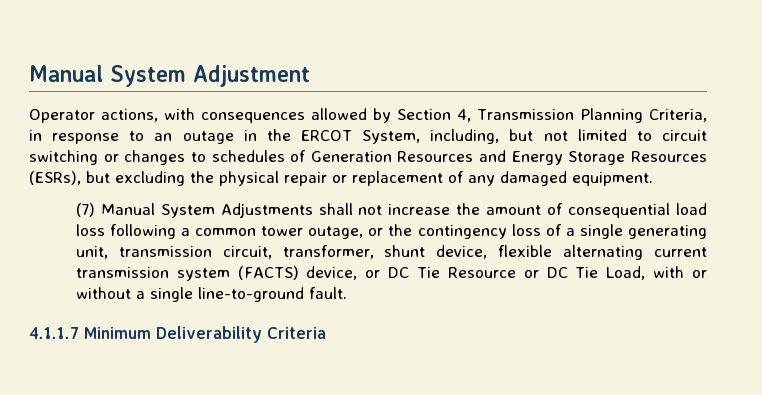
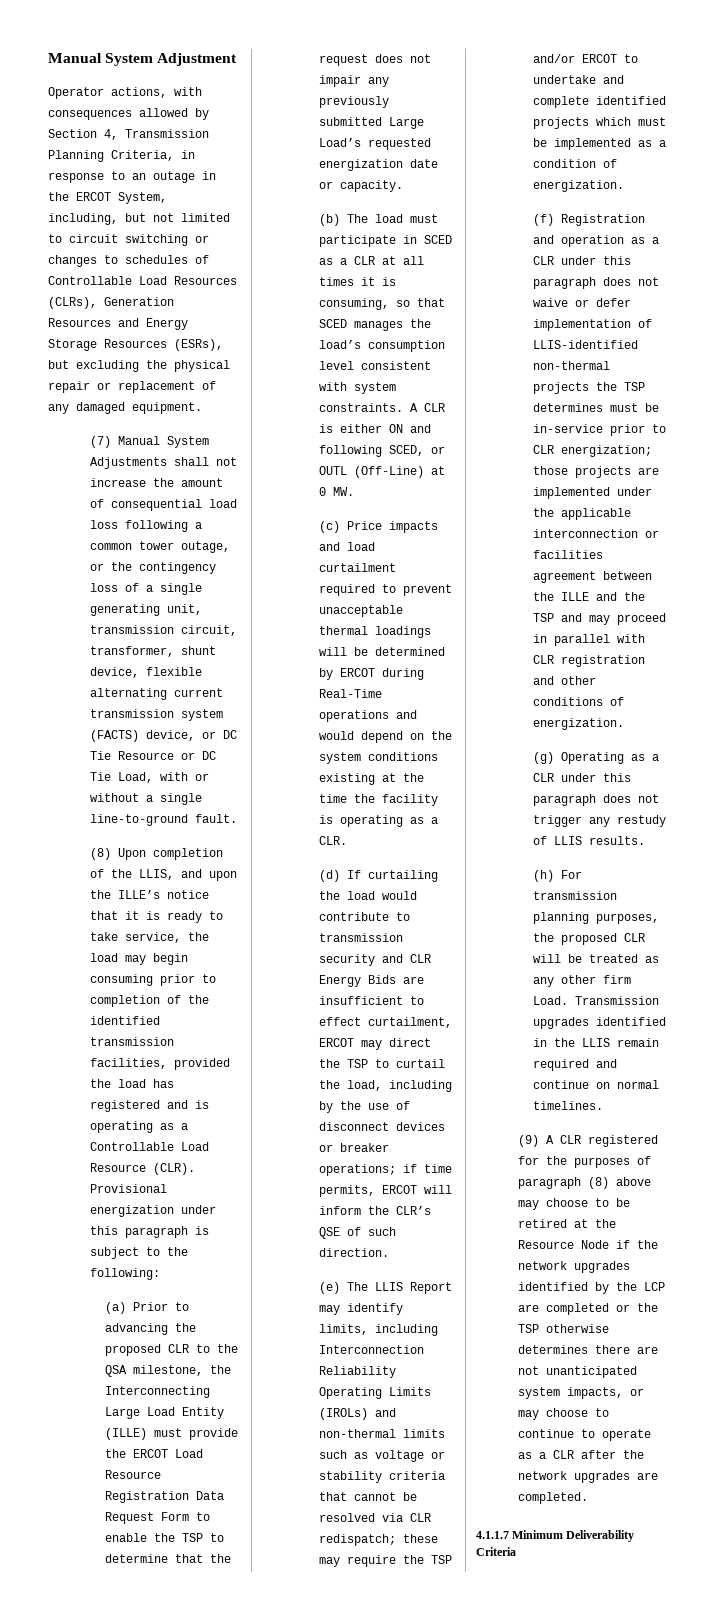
- Operator actions, with consequences allowed by Section 4, Transmission Planning Criteria, in response to an outage in the ERCOT System, including, but not limited to circuit switching or changes to schedules of Generation Resources and Energy Storage Resources (ESRs), but excluding the physical repair or replacement of any damaged equipment.
+ Operator actions, with consequences allowed by Section 4, Transmission Planning Criteria, in response to an outage in the ERCOT System, including, but not limited to circuit switching or changes to schedules of Controllable Load Resources (CLRs), Generation Resources and Energy Storage Resources (ESRs), but excluding the physical repair or replacement of any damaged equipment.
+ (8) Upon completion of the LLIS, and upon the ILLE’s notice that it is ready to take service, the load may begin consuming prior to completion of the identified transmission facilities, provided the load has registered and is operating as a Controllable Load Resource (CLR). Provisional energization under this paragraph is subject to the following:
+ (a) Prior to advancing the proposed CLR to the QSA milestone, the Interconnecting Large Load Entity (ILLE) must provide the ERCOT Load Resource Registration Data Request Form to enable the TSP to determine that the request does not impair any previously submitted Large Load’s requested energization date or capacity.
+ (b) The load must participate in SCED as a CLR at all times it is consuming, so that SCED manages the load’s consumption level consistent with system constraints. A CLR is either ON and following SCED, or OUTL (Off-Line) at 0 MW.
+ (c) Price impacts and load curtailment required to prevent unacceptable thermal loadings will be determined by ERCOT during Real-Time operations and would depend on the system conditions existing at the time the facility is operating as a CLR.
+ (d) If curtailing the load would contribute to transmission security and CLR Energy Bids are insufficient to effect curtailment, ERCOT may direct the TSP to curtail the load, including by the use of disconnect devices or breaker operations; if time permits, ERCOT will inform the CLR’s QSE of such direction.
+ (e) The LLIS Report may identify limits, including Interconnection Reliability Operating Limits (IROLs) and non-thermal limits such as voltage or stability criteria that cannot be resolved via CLR redispatch; these may require the TSP and/or ERCOT to undertake and complete identified projects which must be implemented as a condition of energization.
+ (f) Registration and operation as a CLR under this paragraph does not waive or defer implementation of LLIS-identified non-thermal projects the TSP determines must be in-service prior to CLR energization; those projects are implemented under the applicable interconnection or facilities agreement between the ILLE and the TSP and may proceed in parallel with CLR registration and other conditions of energization.
+ (g) Operating as a CLR under this paragraph does not trigger any restudy of LLIS results.
+ (h) For transmission planning purposes, the proposed CLR will be treated as any other firm Load. Transmission upgrades identified in the LLIS remain required and continue on normal timelines.
+ (9) A CLR registered for the purposes of paragraph (8) above may choose to be retired at the Resource Node if the network upgrades identified by the LCP are completed or the TSP otherwise determines there are not unanticipated system impacts, or may choose to continue to operate as a CLR after the network upgrades are completed.

